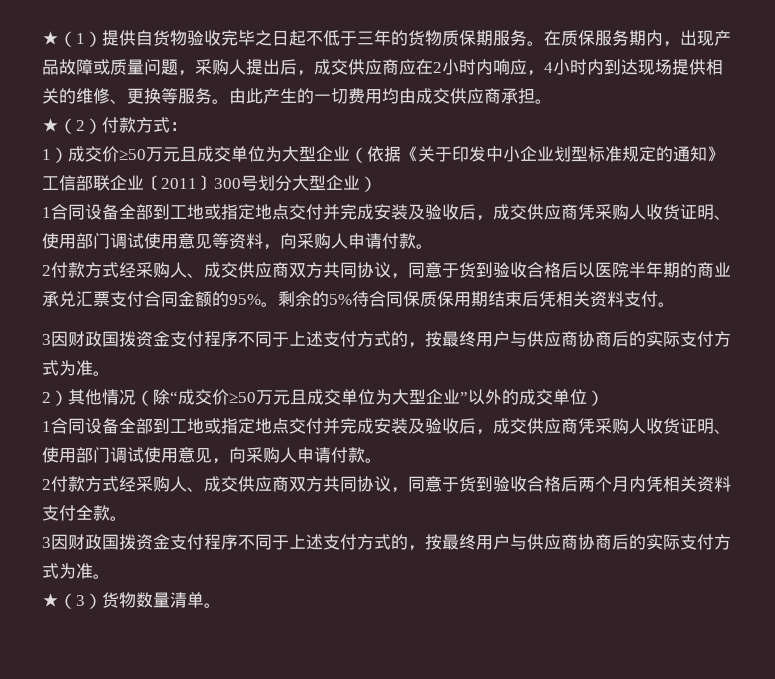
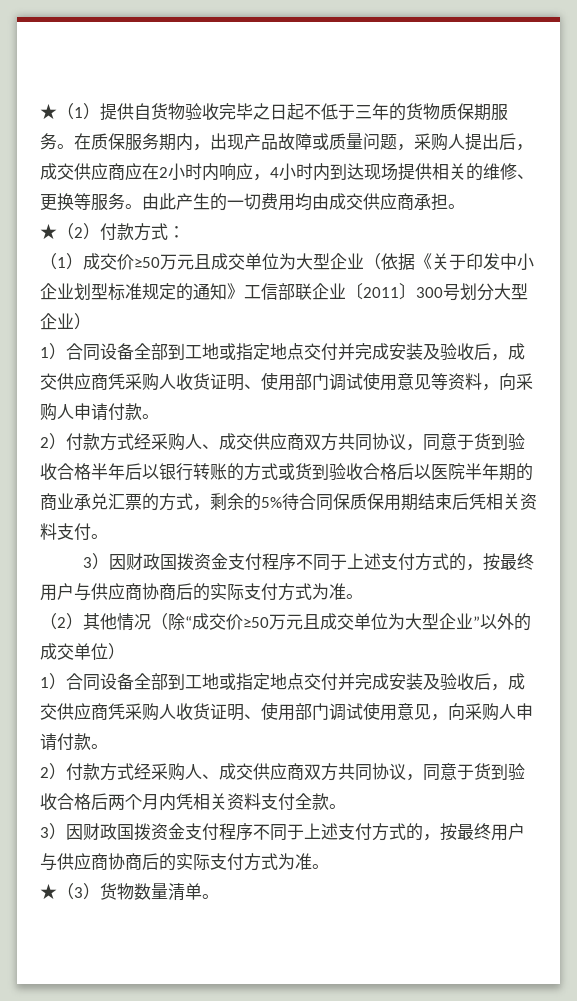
- 1）成交价≥50万元且成交单位为大型企业（依据《关于印发中小企业划型标准规定的通知》工信部联企业〔2011〕300号划分大型企业）
+ （1）成交价≥50万元且成交单位为大型企业（依据《关于印发中小企业划型标准规定的通知》工信部联企业〔2011〕300号划分大型企业）
- 1合同设备全部到工地或指定地点交付并完成安装及验收后，成交供应商凭采购人收货证明、使用部门调试使用意见等资料，向采购人申请付款。
+ 1）合同设备全部到工地或指定地点交付并完成安装及验收后，成交供应商凭采购人收货证明、使用部门调试使用意见等资料，向采购人申请付款。
- 2付款方式经采购人、成交供应商双方共同协议，同意于货到验收合格后以医院半年期的商业承兑汇票支付合同金额的95%。剩余的5%待合同保质保用期结束后凭相关资料支付。
- 3因财政国拨资金支付程序不同于上述支付方式的，按最终用户与供应商协商后的实际支付方式为准。
+ 2）付款方式经采购人、成交供应商双方共同协议，同意于货到验收合格半年后以银行转账的方式或货到验收合格后以医院半年期的商业承兑汇票的方式，剩余的5%待合同保质保用期结束后凭相关资料支付。
+ 3）因财政国拨资金支付程序不同于上述支付方式的，按最终用户与供应商协商后的实际支付方式为准。
- 2）其他情况（除“成交价≥50万元且成交单位为大型企业”以外的成交单位）
+ （2）其他情况（除“成交价≥50万元且成交单位为大型企业”以外的成交单位）
- 1合同设备全部到工地或指定地点交付并完成安装及验收后，成交供应商凭采购人收货证明、使用部门调试使用意见，向采购人申请付款。
+ 1）合同设备全部到工地或指定地点交付并完成安装及验收后，成交供应商凭采购人收货证明、使用部门调试使用意见，向采购人申请付款。
- 2付款方式经采购人、成交供应商双方共同协议，同意于货到验收合格后两个月内凭相关资料支付全款。
- 3因财政国拨资金支付程序不同于上述支付方式的，按最终用户与供应商协商后的实际支付方式为准。
+ 2）付款方式经采购人、成交供应商双方共同协议，同意于货到验收合格后两个月内凭相关资料支付全款。
+ 3）因财政国拨资金支付程序不同于上述支付方式的，按最终用户与供应商协商后的实际支付方式为准。

